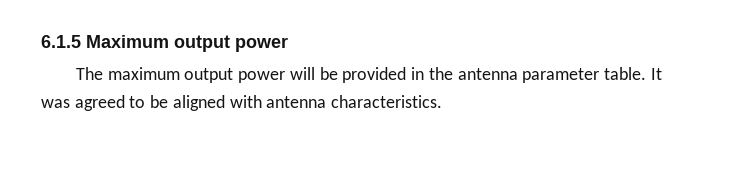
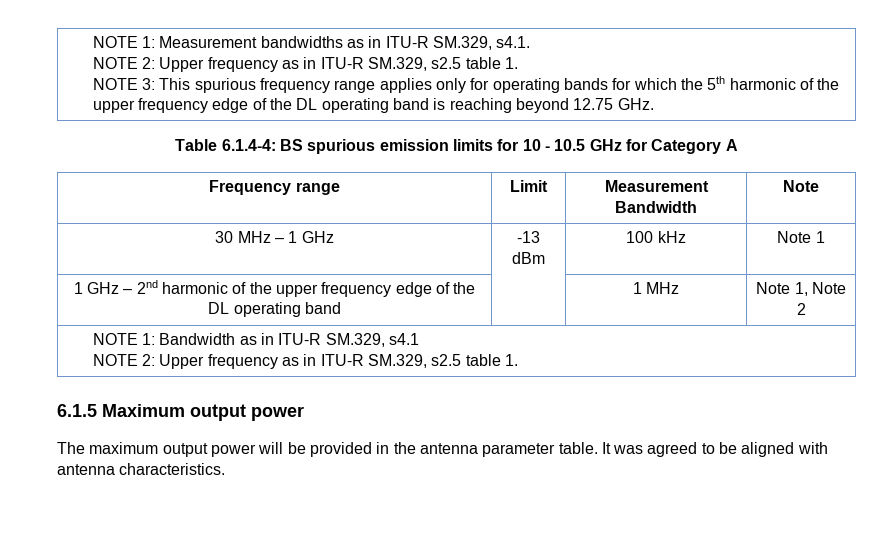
+ NOTE 1: Measurement bandwidths as in ITU-R SM.329, s4.1.
+ NOTE 2: Upper frequency as in ITU-R SM.329, s2.5 table 1.
+ NOTE 3: This spurious frequency range applies only for operating bands for which the 5th harmonic of the upper frequency edge of the DL operating band is reaching beyond 12.75 GHz.
+ Table 6.1.4-4: BS spurious emission limits for 10 - 10.5 GHz for Category A
+ Frequency range | Limit | Measurement Bandwidth | Note
+ 30 MHz – 1 GHz | -13 dBm | 100 kHz | Note 1
+ 1 GHz – 2nd harmonic of the upper frequency edge of the DL operating band | | 1 MHz | Note 1, Note 2
+ NOTE 1: Bandwidth as in ITU-R SM.329, s4.1
+ NOTE 2: Upper frequency as in ITU-R SM.329, s2.5 table 1.

